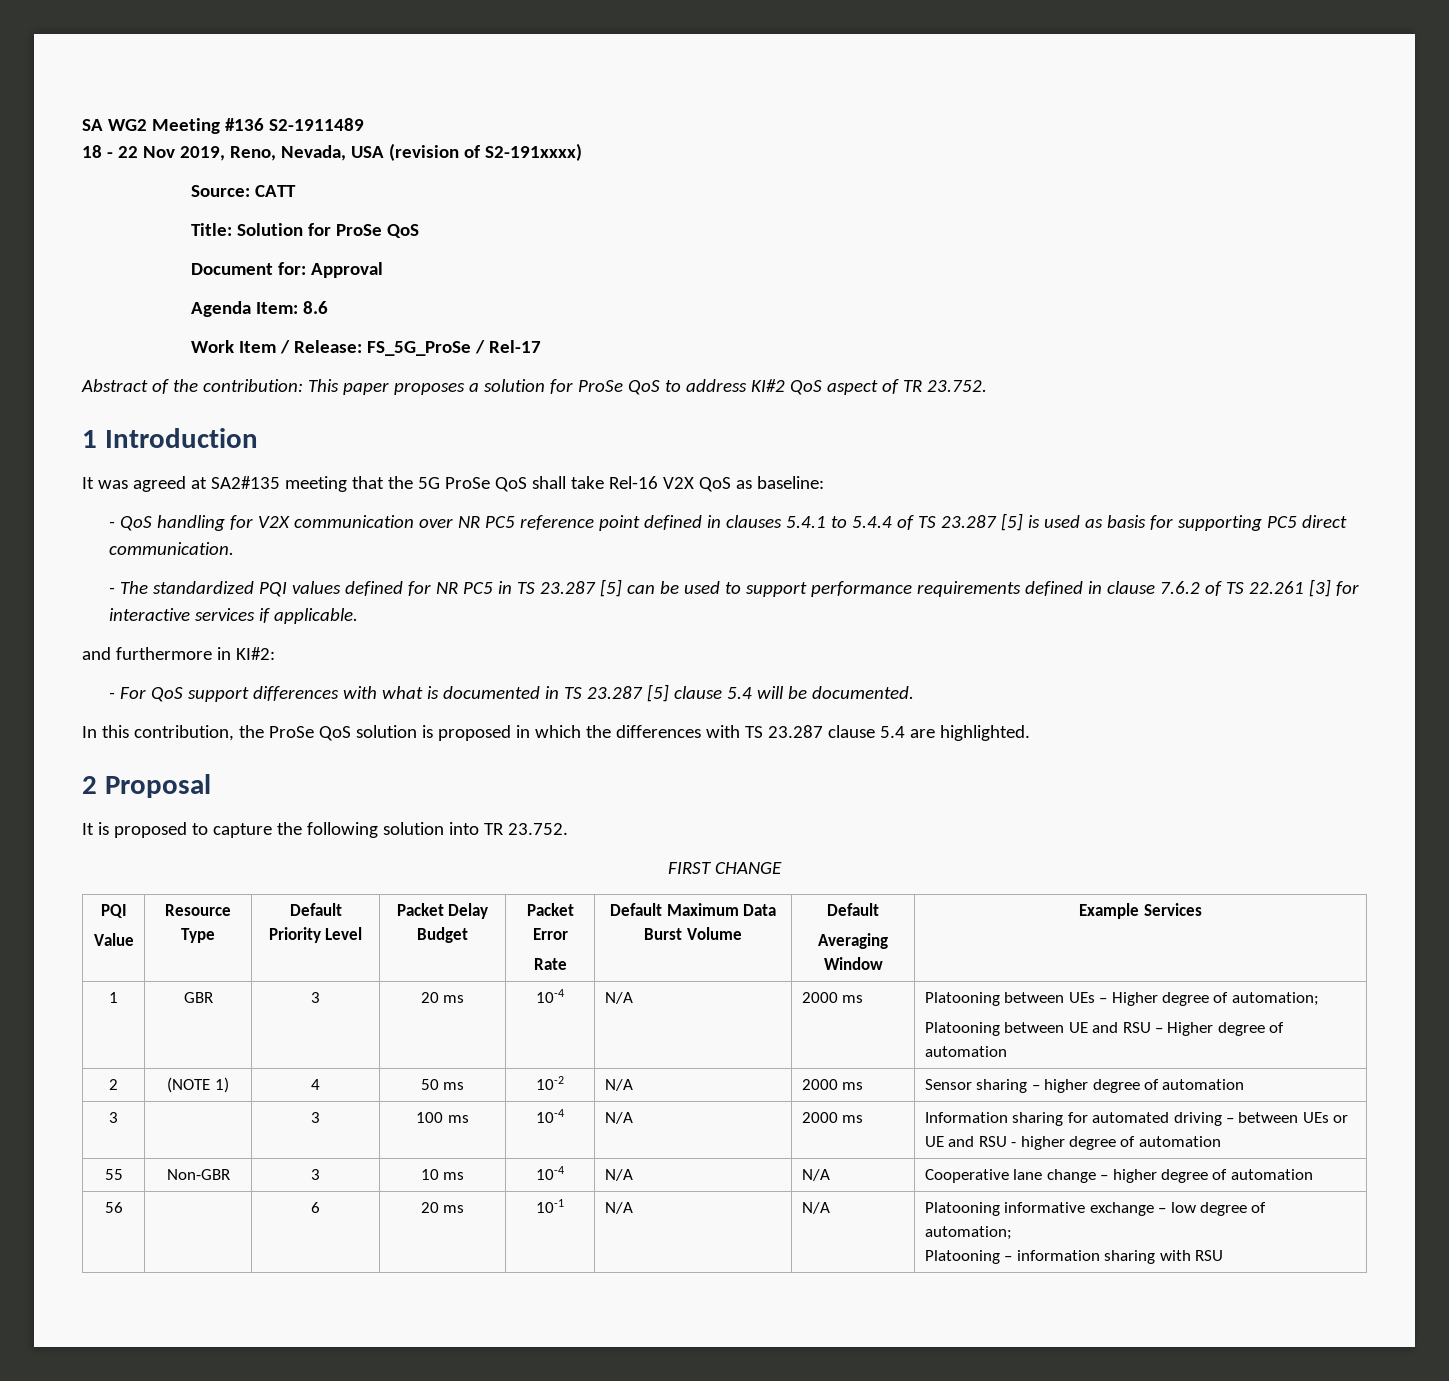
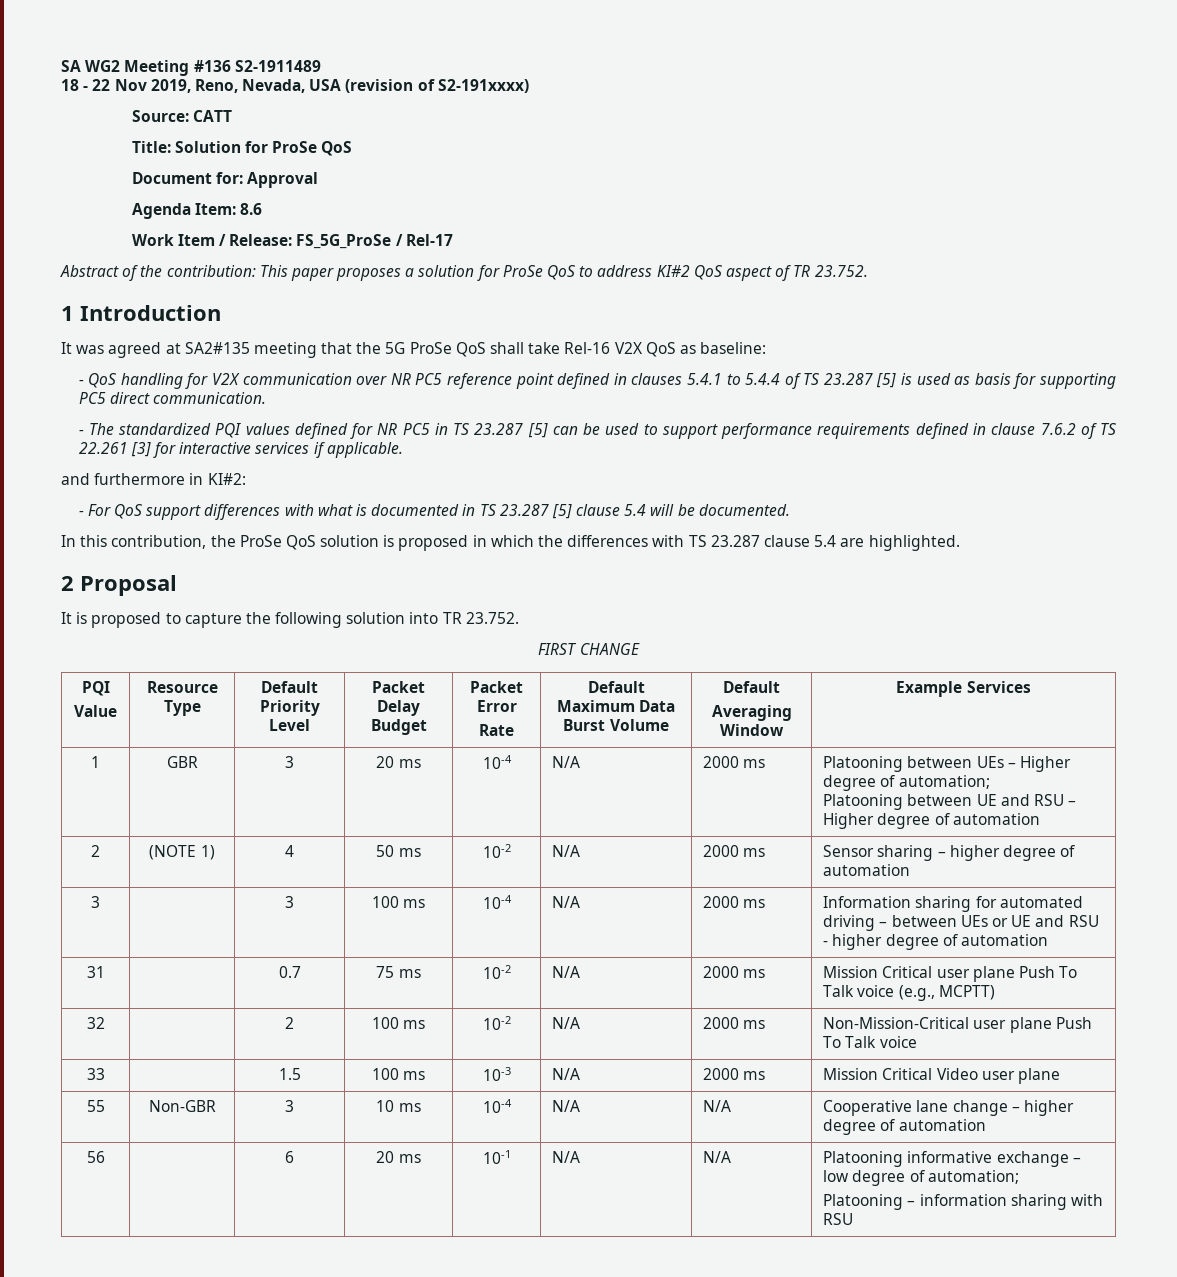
+ 31 | | 0.7 | 75 ms | 10-2 | N/A | 2000 ms | Mission Critical user plane Push To Talk voice (e.g., MCPTT)
+ 32 | | 2 | 100 ms | 10-2 | N/A | 2000 ms | Non-Mission-Critical user plane Push To Talk voice
+ 33 | | 1.5 | 100 ms | 10-3 | N/A | 2000 ms | Mission Critical Video user plane

